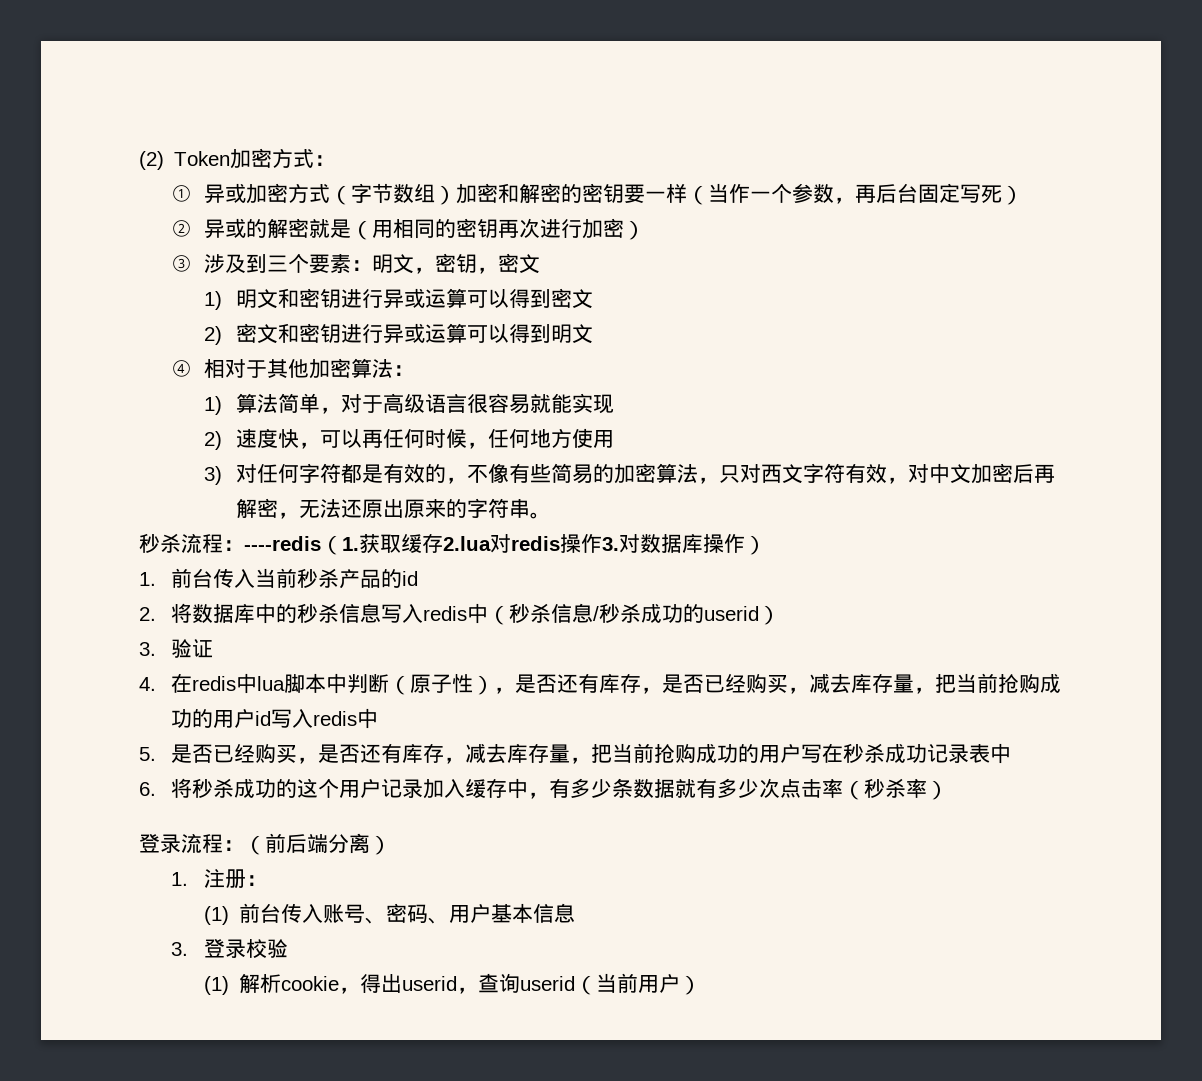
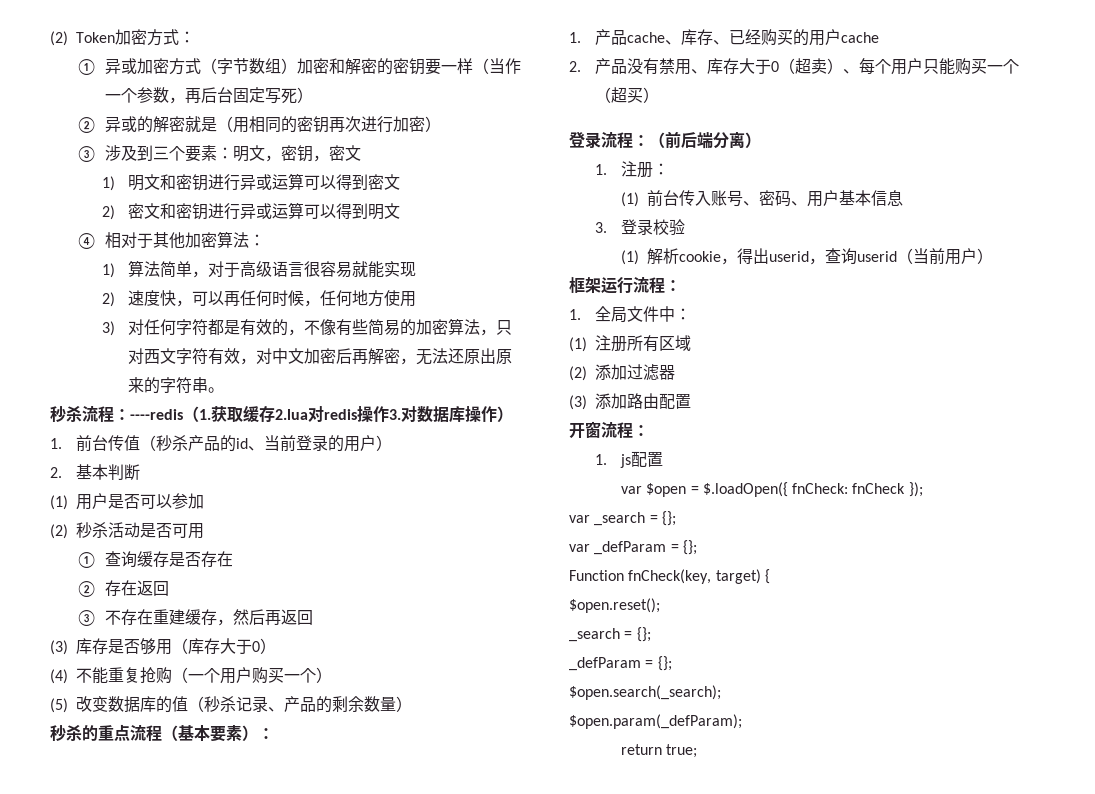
- 1.前台传入当前秒杀产品的id
- 2.将数据库中的秒杀信息写入redis中（秒杀信息/秒杀成功的userid）
- 3.验证
- 4.在redis中lua脚本中判断（原子性），是否还有库存，是否已经购买，减去库存量，把当前抢购成功的用户id写入redis中
- 5.是否已经购买，是否还有库存，减去库存量，把当前抢购成功的用户写在秒杀成功记录表中
- 6.将秒杀成功的这个用户记录加入缓存中，有多少条数据就有多少次点击率（秒杀率）
+ 1.前台传值（秒杀产品的id、当前登录的用户）
+ 2.基本判断
+ (1)用户是否可以参加
+ (2)秒杀活动是否可用
+ ①查询缓存是否存在
+ ②存在返回
+ ③不存在重建缓存，然后再返回
+ (3)库存是否够用（库存大于0）
+ (4)不能重复抢购（一个用户购买一个）
+ (5)改变数据库的值（秒杀记录、产品的剩余数量）
+ 秒杀的重点流程（基本要素）：
+ 1.产品cache、库存、已经购买的用户cache
+ 2.产品没有禁用、库存大于0（超卖）、每个用户只能购买一个（超买）
+ 框架运行流程：
+ 1.全局文件中：
+ (1)注册所有区域
+ (2)添加过滤器
+ (3)添加路由配置
+ 开窗流程：
+ 1. js配置
+ var $open = $.loadOpen({ fnCheck: fnCheck });
+ var _search = {};
+ var _defParam = {};
+ Function fnCheck(key, target) {
+ $open.reset();
+ _search = {};
+ _defParam = {};
+ $open.search(_search);
+ $open.param(_defParam);
+ return true;

